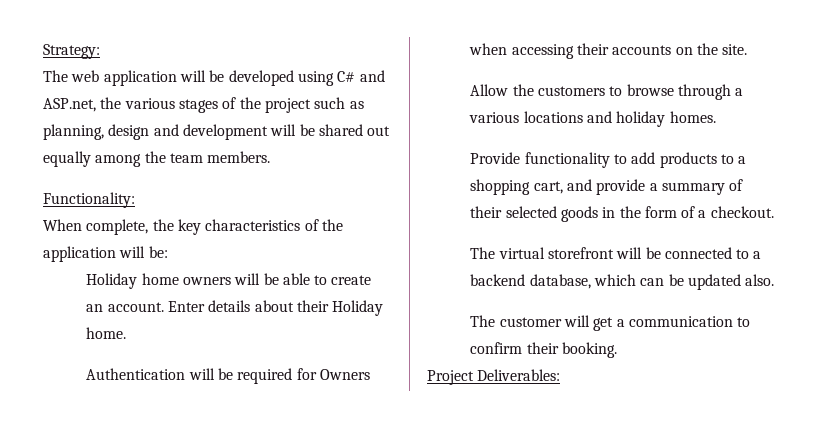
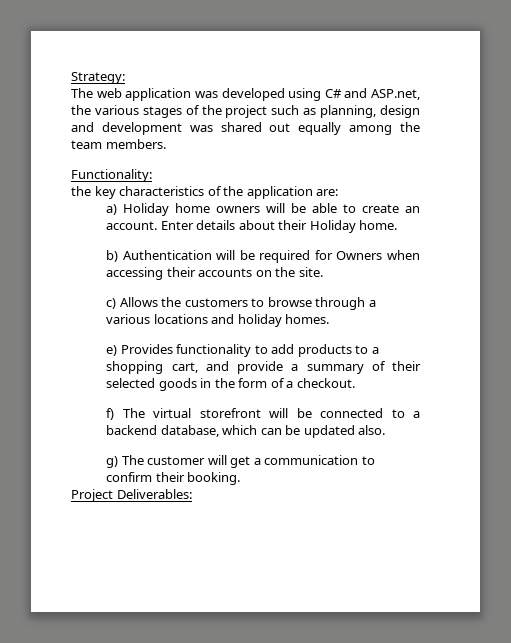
- The web application will be developed using C# and ASP.net, the various stages of the project such as planning, design and development will be shared out equally among the team members.
+ The web application was developed using C# and ASP.net, the various stages of the project such as planning, design and development was shared out equally among the team members.
- When complete, the key characteristics of the application will be:
- Holiday home owners will be able to create an account.
+ the key characteristics of the application are:
+ a) Holiday home owners will be able to create an account.
- Authentication will be required for Owners when accessing their accounts on the site.
+ b) Authentication will be required for Owners when accessing their accounts on the site.
- Allow the customers to browse through a various locations and holiday homes.
+ c) Allows the customers to browse through a various locations and holiday homes.
- Provide functionality to add products to a shopping cart, and provide a summary of their selected goods in the form of a checkout.
+ e) Provides functionality to add products to a shopping cart, and provide a summary of their selected goods in the form of a checkout.
- The virtual storefront will be connected to a backend database, which can be updated also.
+ f) The virtual storefront will be connected to a backend database, which can be updated also.
- The customer will get a communication to confirm their booking.
+ g) The customer will get a communication to confirm their booking.

